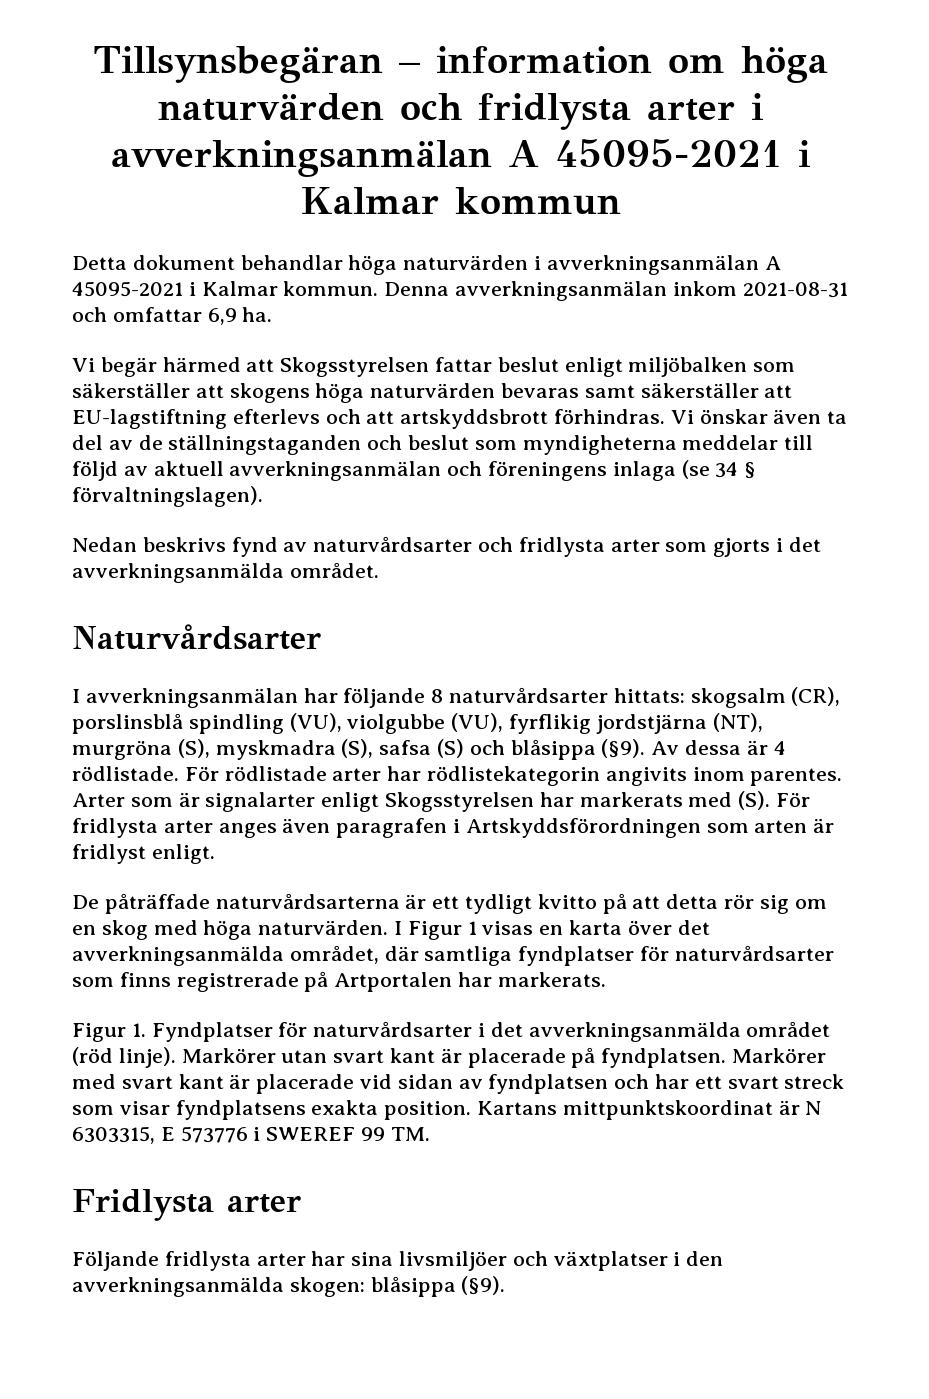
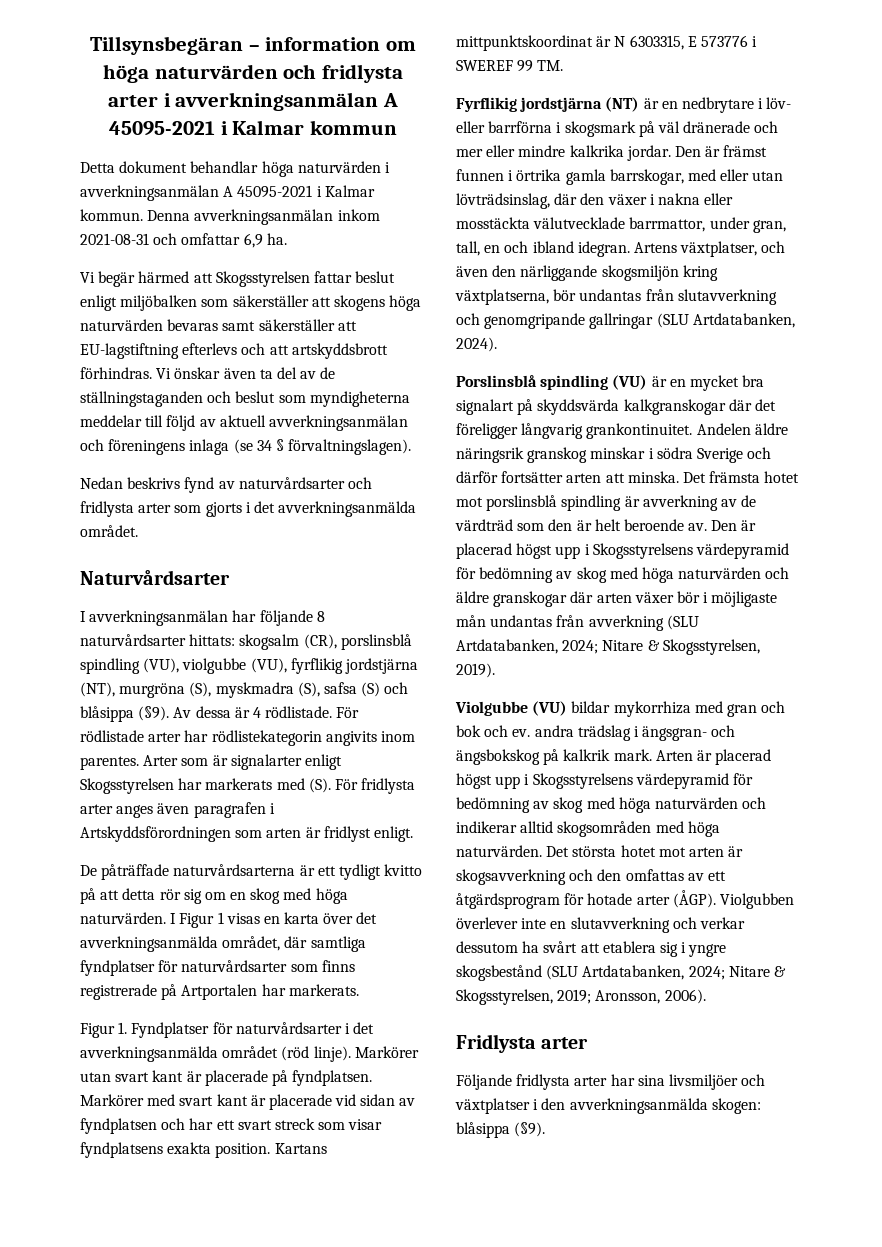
+ Fyrflikig jordstjärna (NT) är en nedbrytare i löv- eller barrförna i skogsmark på väl dränerade och mer eller mindre kalkrika jordar. Den är främst funnen i örtrika gamla barrskogar, med eller utan lövträdsinslag, där den växer i nakna eller mosstäckta välutvecklade barrmattor, under gran, tall, en och ibland idegran. Artens växtplatser, och även den närliggande skogsmiljön kring växtplatserna, bör undantas från slutavverkning och genomgripande gallringar (SLU Artdatabanken, 2024).
+ Porslinsblå spindling (VU) är en mycket bra signalart på skyddsvärda kalkgranskogar där det föreligger långvarig grankontinuitet. Andelen äldre näringsrik granskog minskar i södra Sverige och därför fortsätter arten att minska. Det främsta hotet mot porslinsblå spindling är avverkning av de värdträd som den är helt beroende av. Den är placerad högst upp i Skogsstyrelsens värdepyramid för bedömning av skog med höga naturvärden och äldre granskogar där arten växer bör i möjligaste mån undantas från avverkning (SLU Artdatabanken, 2024; Nitare & Skogsstyrelsen, 2019).
+ Violgubbe (VU) bildar mykorrhiza med gran och bok och ev. andra trädslag i ängsgran- och ängsbokskog på kalkrik mark. Arten är placerad högst upp i Skogsstyrelsens värdepyramid för bedömning av skog med höga naturvärden och indikerar alltid skogsområden med höga naturvärden. Det största hotet mot arten är skogsavverkning och den omfattas av ett åtgärdsprogram för hotade arter (ÅGP). Violgubben överlever inte en slutavverkning och verkar dessutom ha svårt att etablera sig i yngre skogsbestånd (SLU Artdatabanken, 2024; Nitare & Skogsstyrelsen, 2019; Aronsson, 2006).

